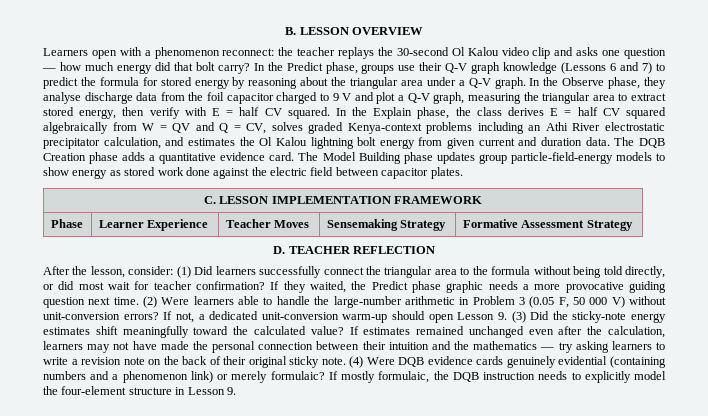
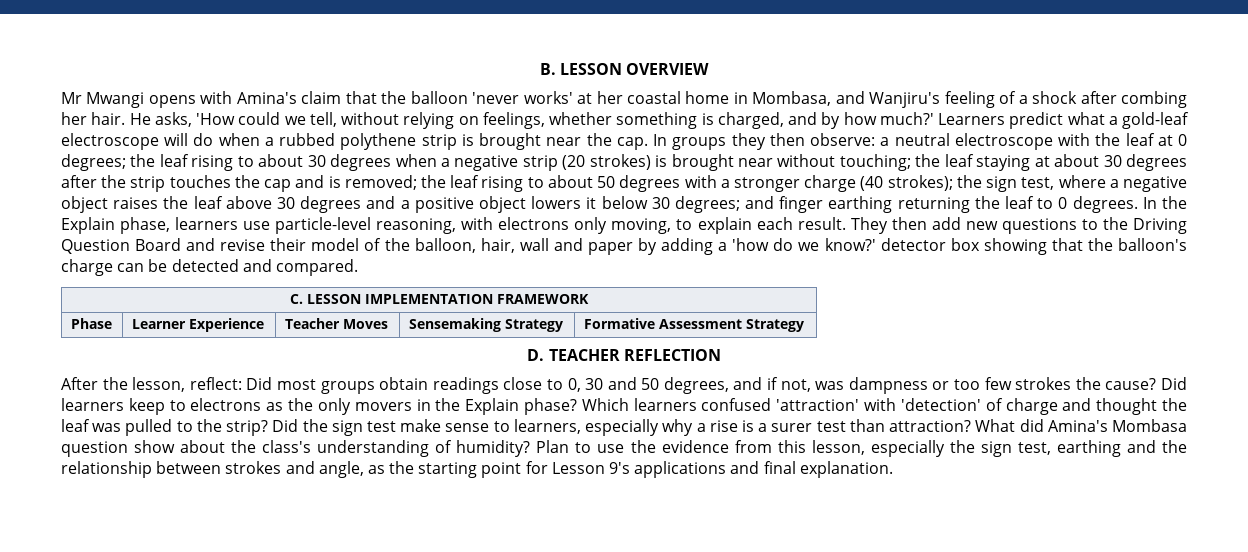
- Learners open with a phenomenon reconnect: the teacher replays the 30-second Ol Kalou video clip and asks one question — how much energy did that bolt carry? In the Predict phase, groups use their Q-V graph knowledge (Lessons 6 and 7) to predict the formula for stored energy by reasoning about the triangular area under a Q-V graph. In the Observe phase, they analyse discharge data from the foil capacitor charged to 9 V and plot a Q-V graph, measuring the triangular area to extract stored energy, then verify with E = half CV squared. In the Explain phase, the class derives E = half CV squared algebraically from W = QV and Q = CV, solves graded Kenya-context problems including an Athi River electrostatic precipitator calculation, and estimates the Ol Kalou lightning bolt energy from given current and duration data. The DQB Creation phase adds a quantitative evidence card. The Model Building phase updates group particle-field-energy models to show energy as stored work done against the electric field between capacitor plates.
+ Mr Mwangi opens with Amina's claim that the balloon 'never works' at her coastal home in Mombasa, and Wanjiru's feeling of a shock after combing her hair. He asks, 'How could we tell, without relying on feelings, whether something is charged, and by how much?' Learners predict what a gold-leaf electroscope will do when a rubbed polythene strip is brought near the cap. In groups they then observe: a neutral electroscope with the leaf at 0 degrees; the leaf rising to about 30 degrees when a negative strip (20 strokes) is brought near without touching; the leaf staying at about 30 degrees after the strip touches the cap and is removed; the leaf rising to about 50 degrees with a stronger charge (40 strokes); the sign test, where a negative object raises the leaf above 30 degrees and a positive object lowers it below 30 degrees; and finger earthing returning the leaf to 0 degrees. In the Explain phase, learners use particle-level reasoning, with electrons only moving, to explain each result. They then add new questions to the Driving Question Board and revise their model of the balloon, hair, wall and paper by adding a 'how do we know?' detector box showing that the balloon's charge can be detected and compared.
- After the lesson, consider: (1) Did learners successfully connect the triangular area to the formula without being told directly, or did most wait for teacher confirmation? If they waited, the Predict phase graphic needs a more provocative guiding question next time. (2) Were learners able to handle the large-number arithmetic in Problem 3 (0.05 F, 50 000 V) without unit-conversion errors? If not, a dedicated unit-conversion warm-up should open Lesson 9. (3) Did the sticky-note energy estimates shift meaningfully toward the calculated value? If estimates remained unchanged even after the calculation, learners may not have made the personal connection between their intuition and the mathematics — try asking learners to write a revision note on the back of their original sticky note. (4) Were DQB evidence cards genuinely evidential (containing numbers and a phenomenon link) or merely formulaic? If mostly formulaic, the DQB instruction needs to explicitly model the four-element structure in Lesson 9.
+ After the lesson, reflect: Did most groups obtain readings close to 0, 30 and 50 degrees, and if not, was dampness or too few strokes the cause? Did learners keep to electrons as the only movers in the Explain phase? Which learners confused 'attraction' with 'detection' of charge and thought the leaf was pulled to the strip? Did the sign test make sense to learners, especially why a rise is a surer test than attraction? What did Amina's Mombasa question show about the class's understanding of humidity? Plan to use the evidence from this lesson, especially the sign test, earthing and the relationship between strokes and angle, as the starting point for Lesson 9's applications and final explanation.

